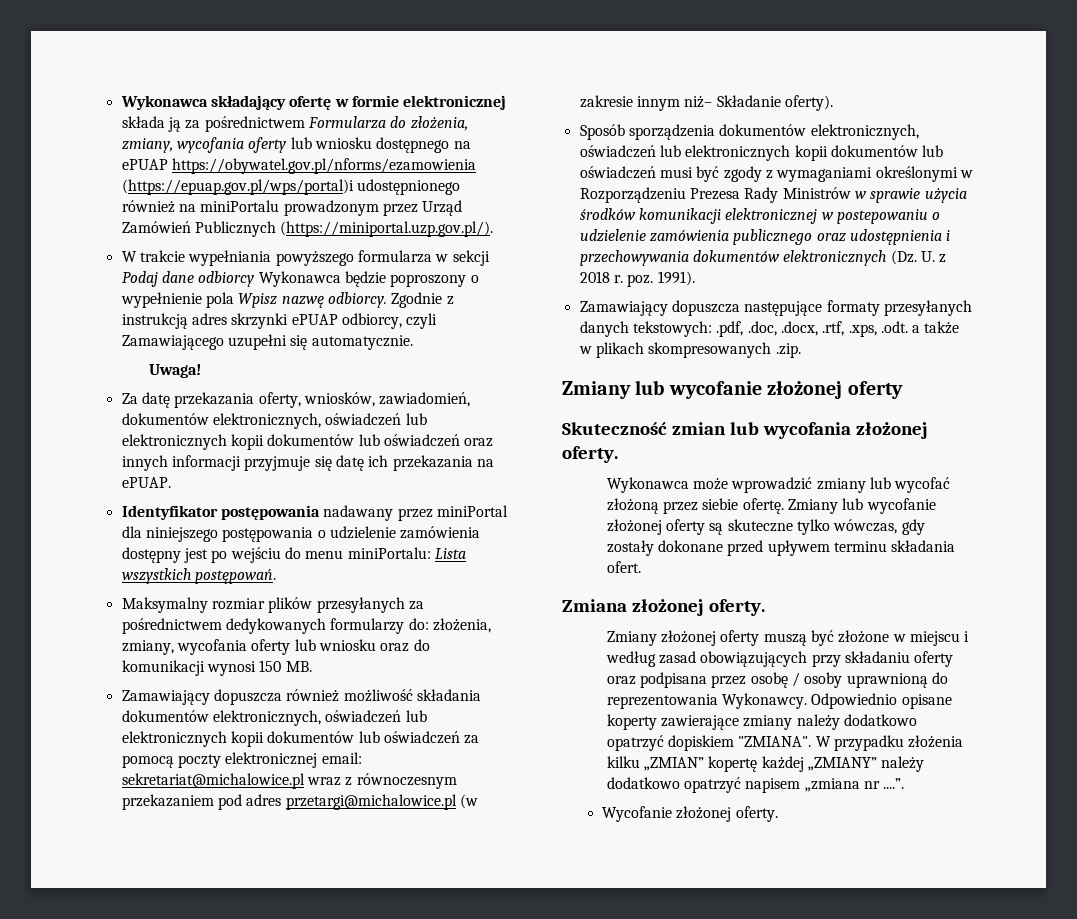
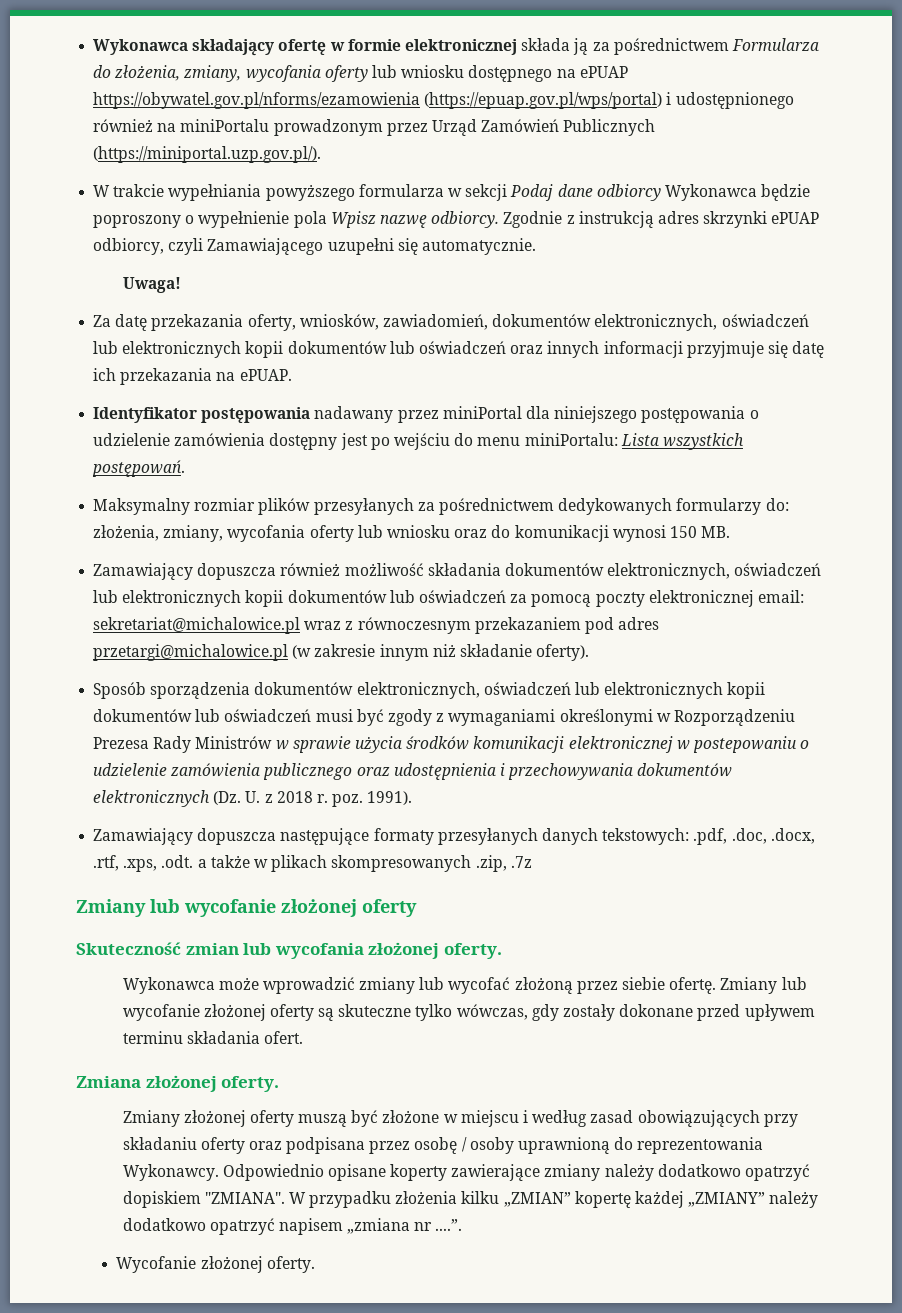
- Wykonawca składający ofertę w formie elektronicznej składa ją za pośrednictwem Formularza do złożenia, zmiany, wycofania oferty lub wniosku dostępnego na ePUAP https://obywatel.gov.pl/nforms/ezamowienia (https://epuap.gov.pl/wps/portal)i udostępnionego również na miniPortalu prowadzonym przez Urząd Zamówień Publicznych (https://miniportal.uzp.gov.pl/).
+ Wykonawca składający ofertę w formie elektronicznej składa ją za pośrednictwem Formularza do złożenia, zmiany, wycofania oferty lub wniosku dostępnego na ePUAP https://obywatel.gov.pl/nforms/ezamowienia (https://epuap.gov.pl/wps/portal) i udostępnionego również na miniPortalu prowadzonym przez Urząd Zamówień Publicznych (https://miniportal.uzp.gov.pl/).
- Zamawiający dopuszcza również możliwość składania dokumentów elektronicznych, oświadczeń lub elektronicznych kopii dokumentów lub oświadczeń za pomocą poczty elektronicznej email: sekretariat@michalowice.pl wraz z równoczesnym przekazaniem pod adres przetargi@michalowice.pl (w zakresie innym niż– Składanie oferty).
+ Zamawiający dopuszcza również możliwość składania dokumentów elektronicznych, oświadczeń lub elektronicznych kopii dokumentów lub oświadczeń za pomocą poczty elektronicznej email: sekretariat@michalowice.pl wraz z równoczesnym przekazaniem pod adres przetargi@michalowice.pl (w zakresie innym niż składanie oferty).
- Zamawiający dopuszcza następujące formaty przesyłanych danych tekstowych: .pdf, .doc, .docx, .rtf, .xps, .odt. a także w plikach skompresowanych .zip.
+ Zamawiający dopuszcza następujące formaty przesyłanych danych tekstowych: .pdf, .doc, .docx, .rtf, .xps, .odt. a także w plikach skompresowanych .zip, .7z

